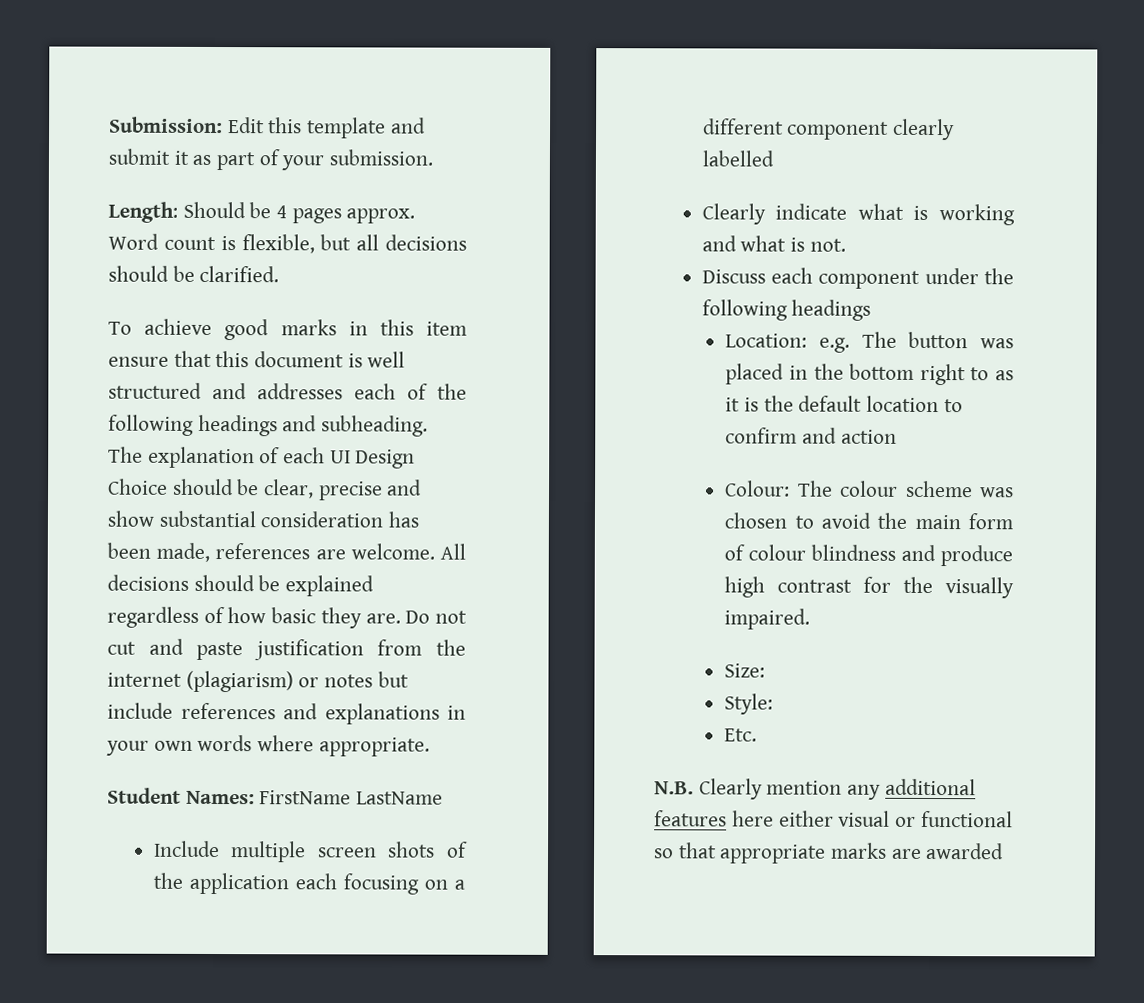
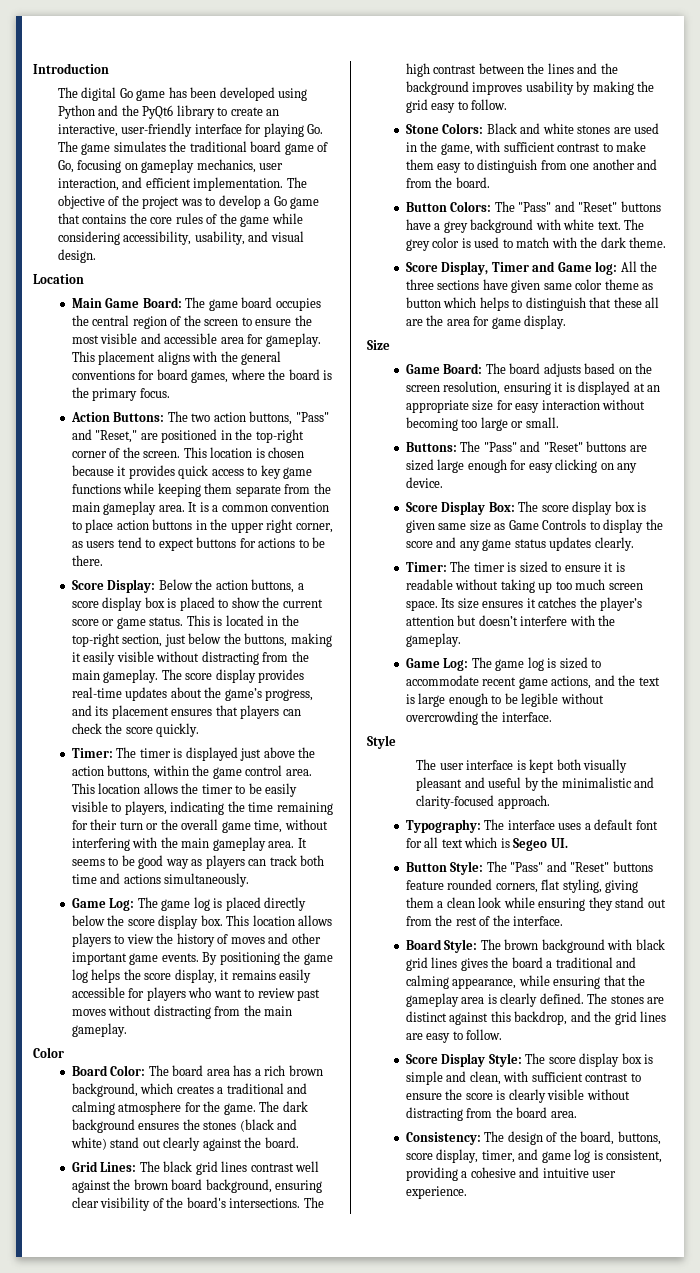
- Submission: Edit this template and submit it as part of your submission.
- Length: Should be 4 pages approx. Word count is flexible, but all decisions should be clarified.
- To achieve good marks in this item ensure that this document is well structured and addresses each of the following headings and subheading. The explanation of each UI Design Choice should be clear, precise and show substantial consideration has been made, references are welcome. All decisions should be explained regardless of how basic they are. Do not cut and paste justification from the internet (plagiarism) or notes but include references and explanations in your own words where appropriate.
- Student Names: FirstName LastName
- Include multiple screen shots of the application each focusing on a different component clearly labelled
- Clearly indicate what is working and what is not.
- Discuss each component under the following headings
- Location: e.g. The button was placed in the bottom right to as it is the default location to confirm and action
- Colour: The colour scheme was chosen to avoid the main form of colour blindness and produce high contrast for the visually impaired.
- Size:
- Style:
- Etc.
- N.B. Clearly mention any additional features here either visual or functional so that appropriate marks are awarded
+ Introduction
+ The digital Go game has been developed using Python and the PyQt6 library to create an interactive, user-friendly interface for playing Go. The game simulates the traditional board game of Go, focusing on gameplay mechanics, user interaction, and efficient implementation. The objective of the project was to develop a Go game that contains the core rules of the game while considering accessibility, usability, and visual design.
+ Location
+ Main Game Board: The game board occupies the central region of the screen to ensure the most visible and accessible area for gameplay. This placement aligns with the general conventions for board games, where the board is the primary focus.
+ Action Buttons: The two action buttons, "Pass" and "Reset," are positioned in the top-right corner of the screen. This location is chosen because it provides quick access to key game functions while keeping them separate from the main gameplay area. It is a common convention to place action buttons in the upper right corner, as users tend to expect buttons for actions to be there.
+ Score Display: Below the action buttons, a score display box is placed to show the current score or game status. This is located in the top-right section, just below the buttons, making it easily visible without distracting from the main gameplay. The score display provides real-time updates about the game’s progress, and its placement ensures that players can check the score quickly.
+ Timer: The timer is displayed just above the action buttons, within the game control area. This location allows the timer to be easily visible to players, indicating the time remaining for their turn or the overall game time, without interfering with the main gameplay area. It seems to be good way as players can track both time and actions simultaneously.
+ Game Log: The game log is placed directly below the score display box. This location allows players to view the history of moves and other important game events. By positioning the game log helps the score display, it remains easily accessible for players who want to review past moves without distracting from the main gameplay.
+ Color
+ Board Color: The board area has a rich brown background, which creates a traditional and calming atmosphere for the game. The dark background ensures the stones (black and white) stand out clearly against the board.
+ Grid Lines: The black grid lines contrast well against the brown board background, ensuring clear visibility of the board's intersections. The high contrast between the lines and the background improves usability by making the grid easy to follow.
+ Stone Colors: Black and white stones are used in the game, with sufficient contrast to make them easy to distinguish from one another and from the board.
+ Button Colors: The "Pass" and "Reset" buttons have a grey background with white text. The grey color is used to match with the dark theme.
+ Score Display, Timer and Game log: All the three sections have given same color theme as button which helps to distinguish that these all are the area for game display.
+ Size
+ Game Board: The board adjusts based on the screen resolution, ensuring it is displayed at an appropriate size for easy interaction without becoming too large or small.
+ Buttons: The "Pass" and "Reset" buttons are sized large enough for easy clicking on any device.
+ Score Display Box: The score display box is given same size as Game Controls to display the score and any game status updates clearly.
+ Timer: The timer is sized to ensure it is readable without taking up too much screen space. Its size ensures it catches the player’s attention but doesn’t interfere with the gameplay.
+ Game Log: The game log is sized to accommodate recent game actions, and the text is large enough to be legible without overcrowding the interface.
+ Style
+ The user interface is kept both visually pleasant and useful by the minimalistic and clarity-focused approach.
+ Typography: The interface uses a default font for all text which is Segeo UI.
+ Button Style: The "Pass" and "Reset" buttons feature rounded corners, flat styling, giving them a clean look while ensuring they stand out from the rest of the interface.
+ Board Style: The brown background with black grid lines gives the board a traditional and calming appearance, while ensuring that the gameplay area is clearly defined. The stones are distinct against this backdrop, and the grid lines are easy to follow.
+ Score Display Style: The score display box is simple and clean, with sufficient contrast to ensure the score is clearly visible without distracting from the board area.
+ Consistency: The design of the board, buttons, score display, timer, and game log is consistent, providing a cohesive and intuitive user experience.

